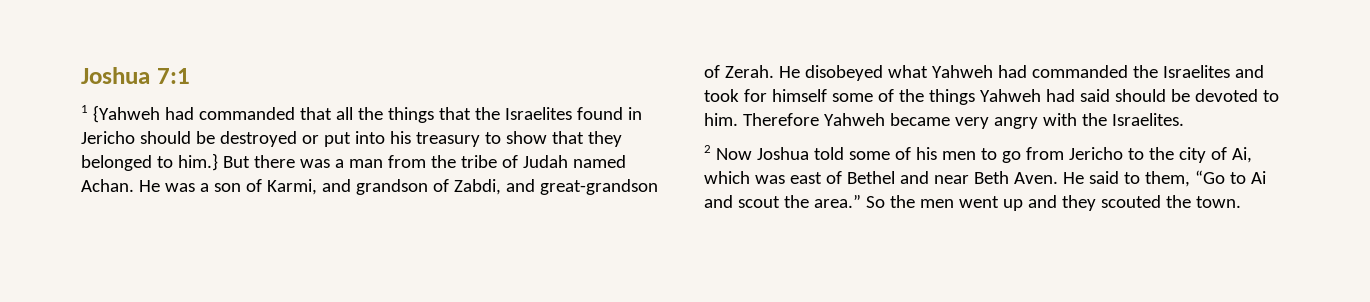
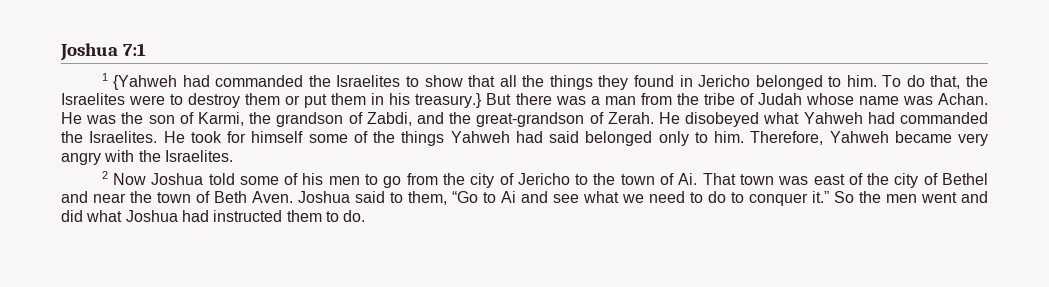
- 1 {Yahweh had commanded that all the things that the Israelites found in Jericho should be destroyed or put into his treasury to show that they belonged to him.} But there was a man from the tribe of Judah named Achan.
+ 1 {Yahweh had commanded the Israelites to show that all the things they found in Jericho belonged to him. To do that, the Israelites were to destroy them or put them in his treasury.} But there was a man from the tribe of Judah whose name was Achan.
- He was a son of Karmi, and grandson of Zabdi, and great-grandson of Zerah.
+ He was the son of Karmi, the grandson of Zabdi, and the great-grandson of Zerah.
- He disobeyed what Yahweh had commanded the Israelites and took for himself some of the things Yahweh had said should be devoted to him. Therefore Yahweh became very angry with the Israelites.
+ He disobeyed what Yahweh had commanded the Israelites. He took for himself some of the things Yahweh had said belonged only to him. Therefore, Yahweh became very angry with the Israelites.
- 2 Now Joshua told some of his men to go from Jericho to the city of Ai, which was east of Bethel and near Beth Aven.
+ 2 Now Joshua told some of his men to go from the city of Jericho to the town of Ai. That town was east of the city of Bethel and near the town of Beth Aven.
- He said to them, “Go to Ai and scout the area.” So the men went up and they scouted the town.
+ Joshua said to them, “Go to Ai and see what we need to do to conquer it.” So the men went and did what Joshua had instructed them to do.

